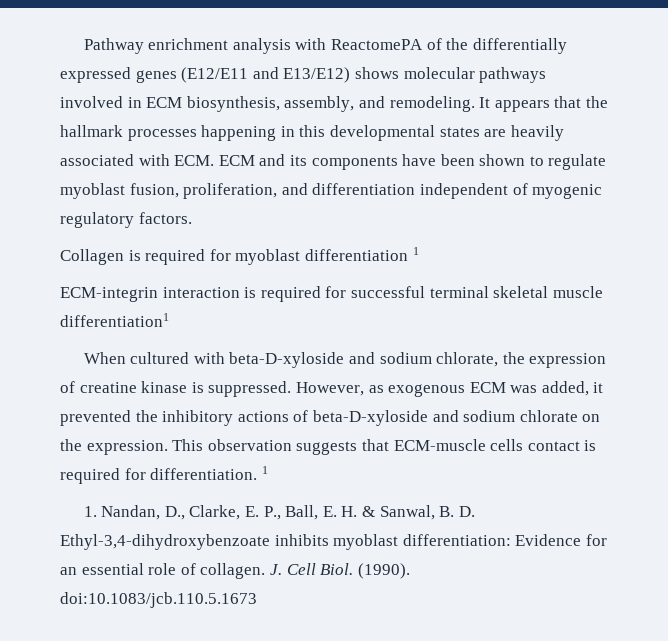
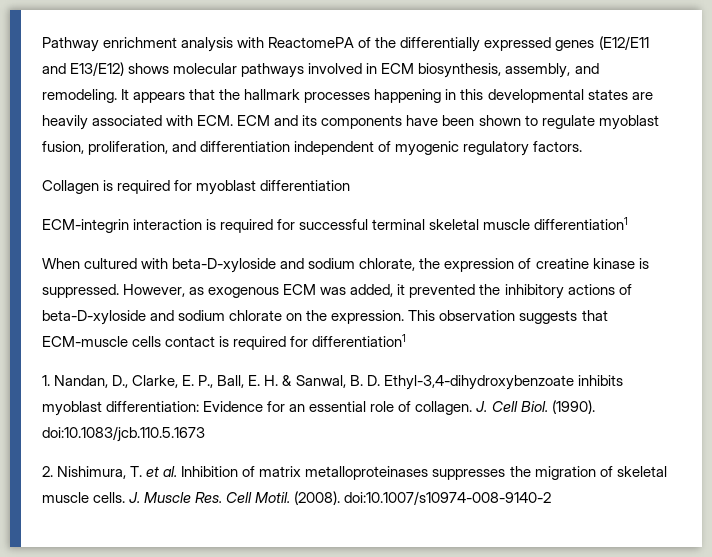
- Collagen is required for myoblast differentiation 1
+ Collagen is required for myoblast differentiation
- This observation suggests that ECM-muscle cells contact is required for differentiation. 1
+ This observation suggests that ECM-muscle cells contact is required for differentiation1
+ 2. Nishimura, T. et al. Inhibition of matrix metalloproteinases suppresses the migration of skeletal muscle cells. J. Muscle Res. Cell Motil. (2008). doi:10.1007/s10974-008-9140-2

